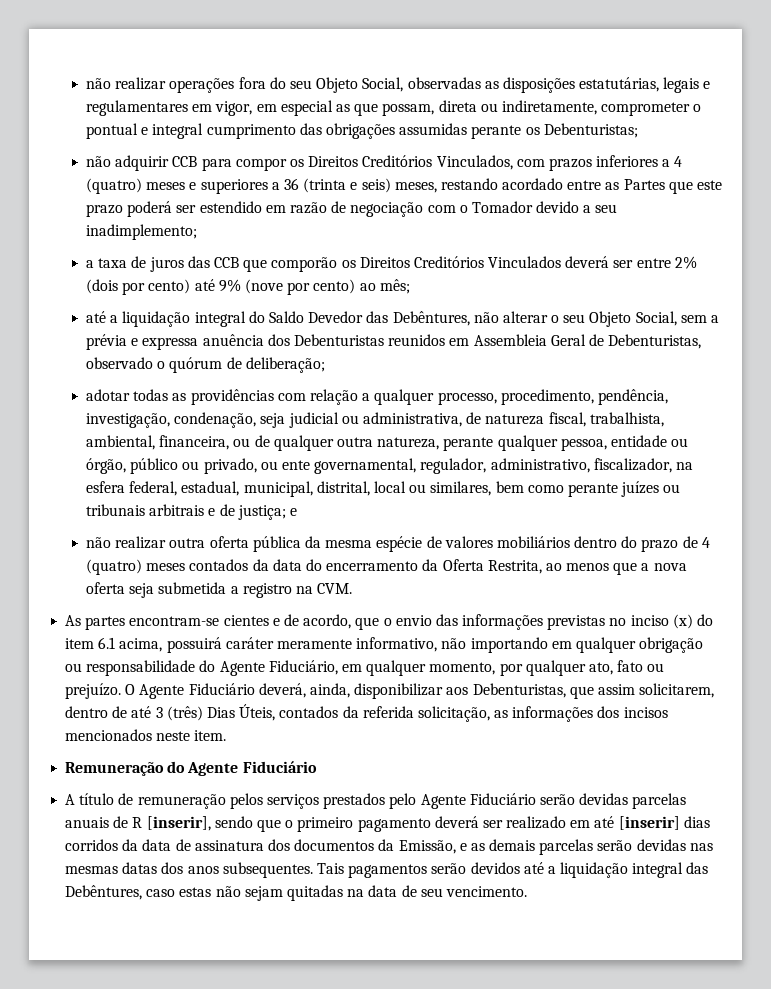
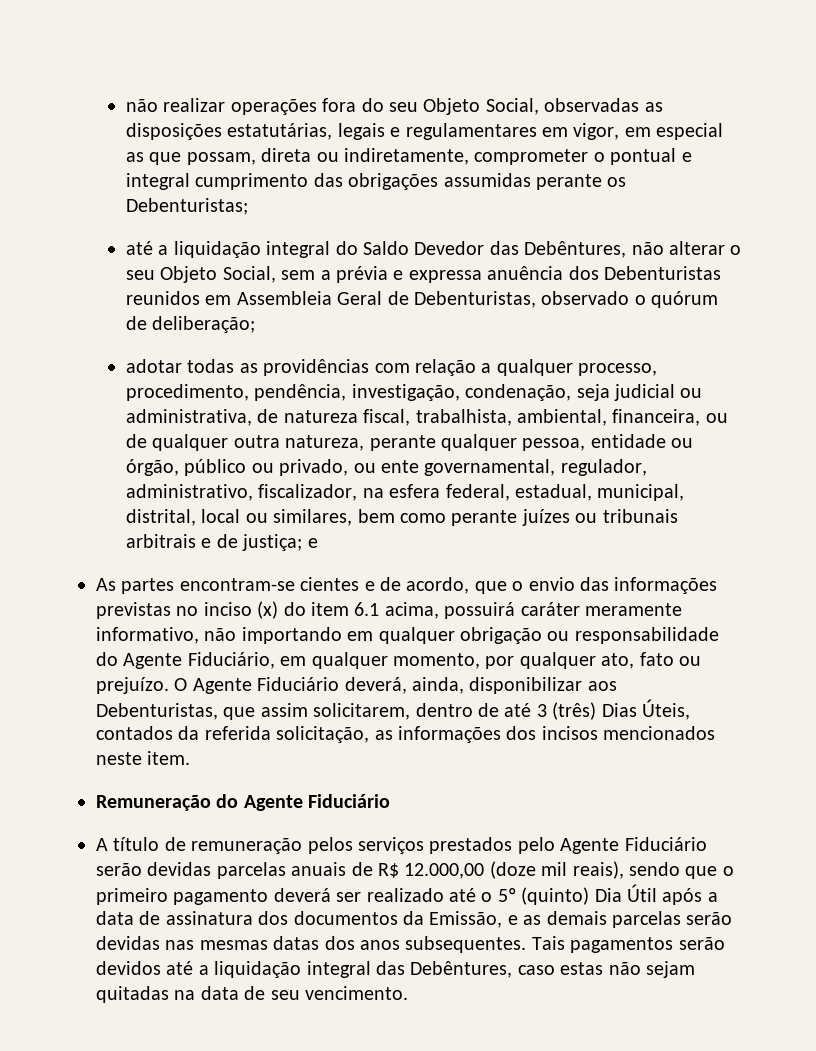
- não adquirir CCB para compor os Direitos Creditórios Vinculados, com prazos inferiores a 4 (quatro) meses e superiores a 36 (trinta e seis) meses, restando acordado entre as Partes que este prazo poderá ser estendido em razão de negociação com o Tomador devido a seu inadimplemento;
- a taxa de juros das CCB que comporão os Direitos Creditórios Vinculados deverá ser entre 2% (dois por cento) até 9% (nove por cento) ao mês;
- não realizar outra oferta pública da mesma espécie de valores mobiliários dentro do prazo de 4 (quatro) meses contados da data do encerramento da Oferta Restrita, ao menos que a nova oferta seja submetida a registro na CVM.
- A título de remuneração pelos serviços prestados pelo Agente Fiduciário serão devidas parcelas anuais de R [inserir], sendo que o primeiro pagamento deverá ser realizado em até [inserir] dias corridos da data de assinatura dos documentos da Emissão, e as demais parcelas serão devidas nas mesmas datas dos anos subsequentes.
+ A título de remuneração pelos serviços prestados pelo Agente Fiduciário serão devidas parcelas anuais de R$ 12.000,00 (doze mil reais), sendo que o primeiro pagamento deverá ser realizado até o 5º (quinto) Dia Útil após a data de assinatura dos documentos da Emissão, e as demais parcelas serão devidas nas mesmas datas dos anos subsequentes.

